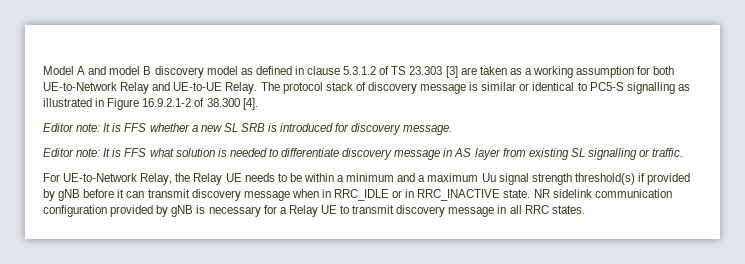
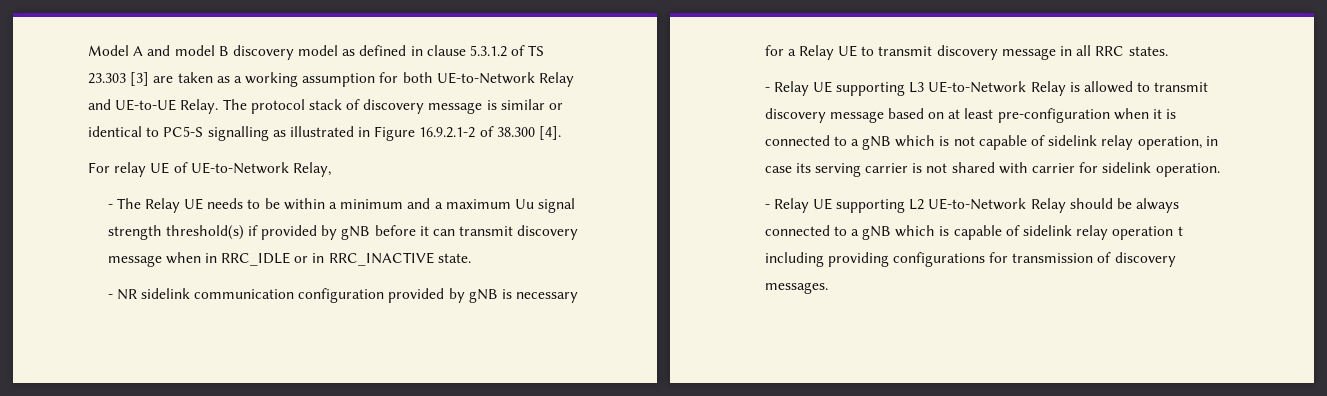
- Editor note: It is FFS whether a new SL SRB is introduced for discovery message.
- Editor note: It is FFS what solution is needed to differentiate discovery message in AS layer from existing SL signalling or traffic.
- For UE-to-Network Relay, the Relay UE needs to be within a minimum and a maximum Uu signal strength threshold(s) if provided by gNB before it can transmit discovery message when in RRC_IDLE or in RRC_INACTIVE state. NR sidelink communication configuration provided by gNB is necessary for a Relay UE to transmit discovery message in all RRC states.
+ For relay UE of UE-to-Network Relay,
+ - The Relay UE needs to be within a minimum and a maximum Uu signal strength threshold(s) if provided by gNB before it can transmit discovery message when in RRC_IDLE or in RRC_INACTIVE state.
+ - NR sidelink communication configuration provided by gNB is necessary for a Relay UE to transmit discovery message in all RRC states.
+ - Relay UE supporting L3 UE-to-Network Relay is allowed to transmit discovery message based on at least pre-configuration when it is connected to a gNB which is not capable of sidelink relay operation, in case its serving carrier is not shared with carrier for sidelink operation.
+ - Relay UE supporting L2 UE-to-Network Relay should be always connected to a gNB which is capable of sidelink relay operation t including providing configurations for transmission of discovery messages.

